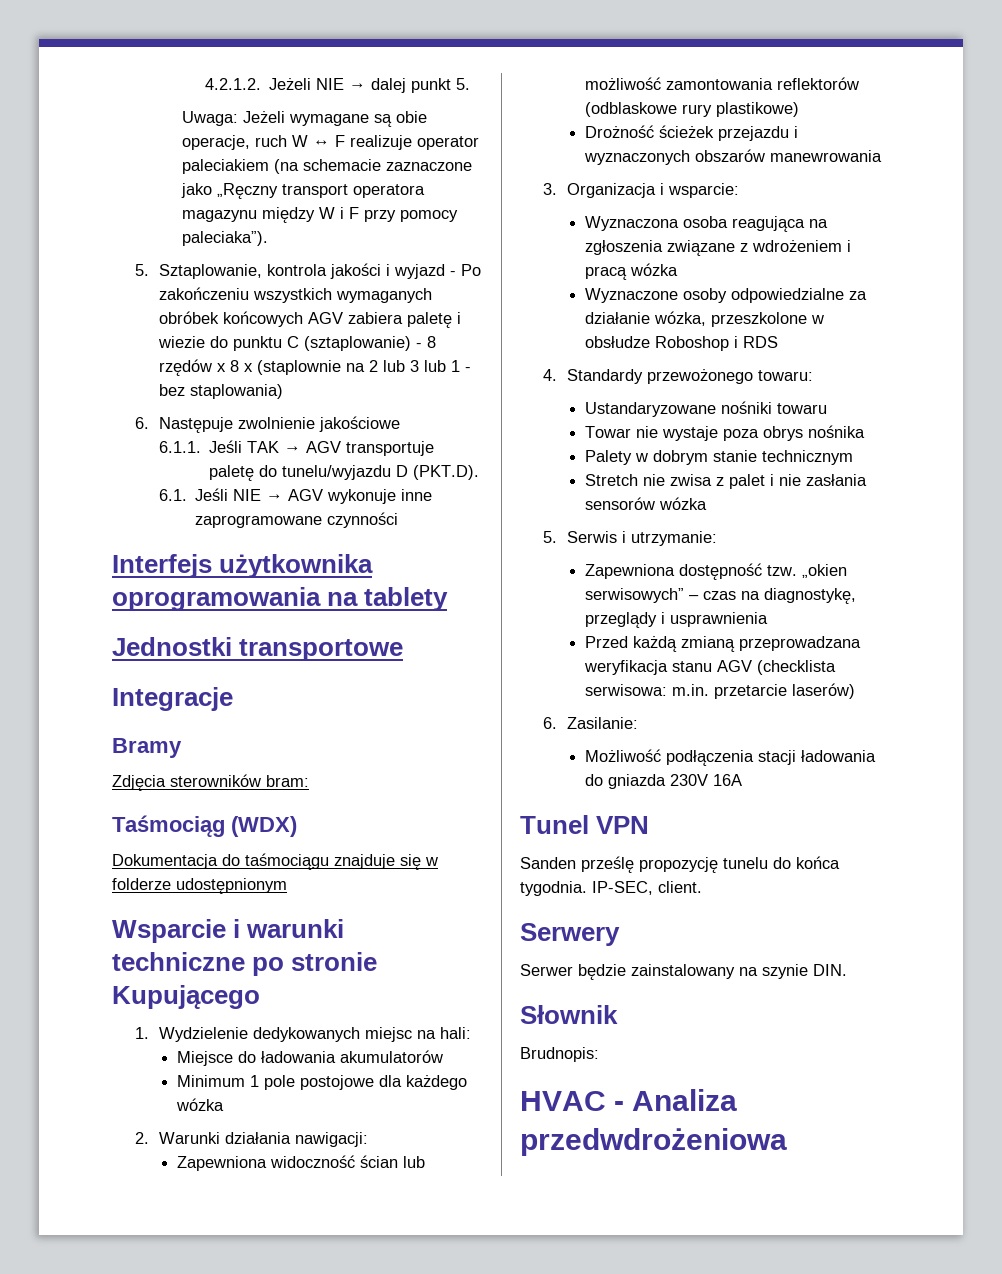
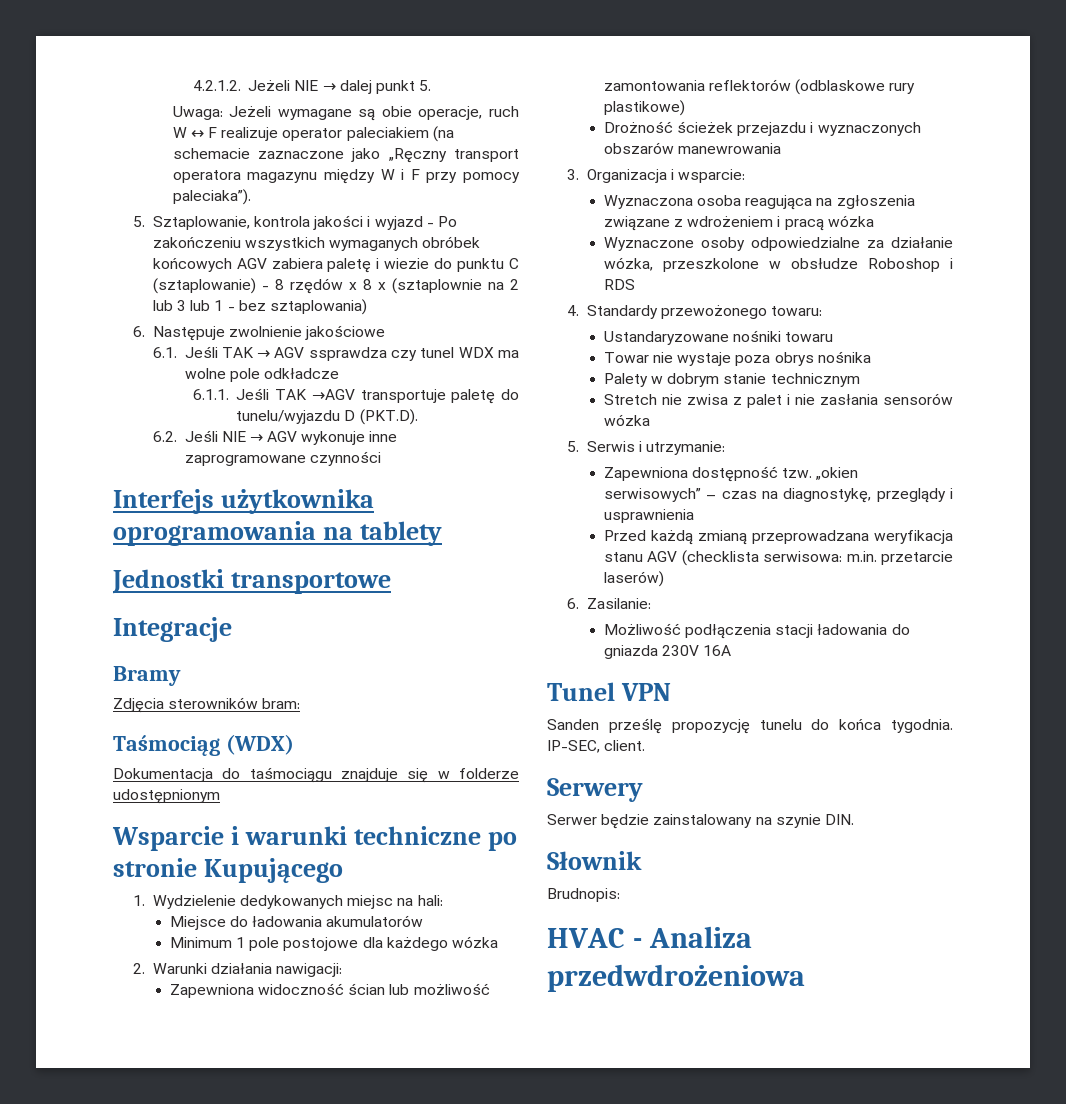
- 5. Sztaplowanie, kontrola jakości i wyjazd - Po zakończeniu wszystkich wymaganych obróbek końcowych AGV zabiera paletę i wiezie do punktu C (sztaplowanie) - 8 rzędów x 8 x (staplownie na 2 lub 3 lub 1 - bez staplowania)
+ 5. Sztaplowanie, kontrola jakości i wyjazd - Po zakończeniu wszystkich wymaganych obróbek końcowych AGV zabiera paletę i wiezie do punktu C (sztaplowanie) - 8 rzędów x 8 x (sztaplownie na 2 lub 3 lub 1 - bez sztaplowania)
- 6.1.1. Jeśli TAK → AGV transportuje paletę do tunelu/wyjazdu D (PKT.D).
+ 6.1. Jeśli TAK → AGV ssprawdza czy tunel WDX ma wolne pole odkładcze
+ 6.1.1. Jeśli TAK →AGV transportuje paletę do tunelu/wyjazdu D (PKT.D).
- 6.1. Jeśli NIE → AGV wykonuje inne zaprogramowane czynności
+ 6.2. Jeśli NIE → AGV wykonuje inne zaprogramowane czynności

